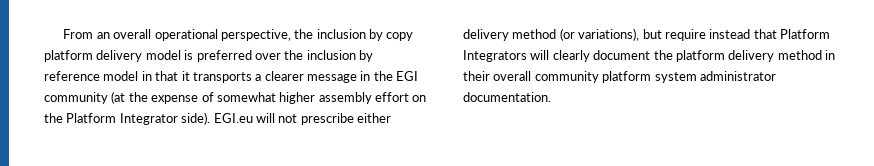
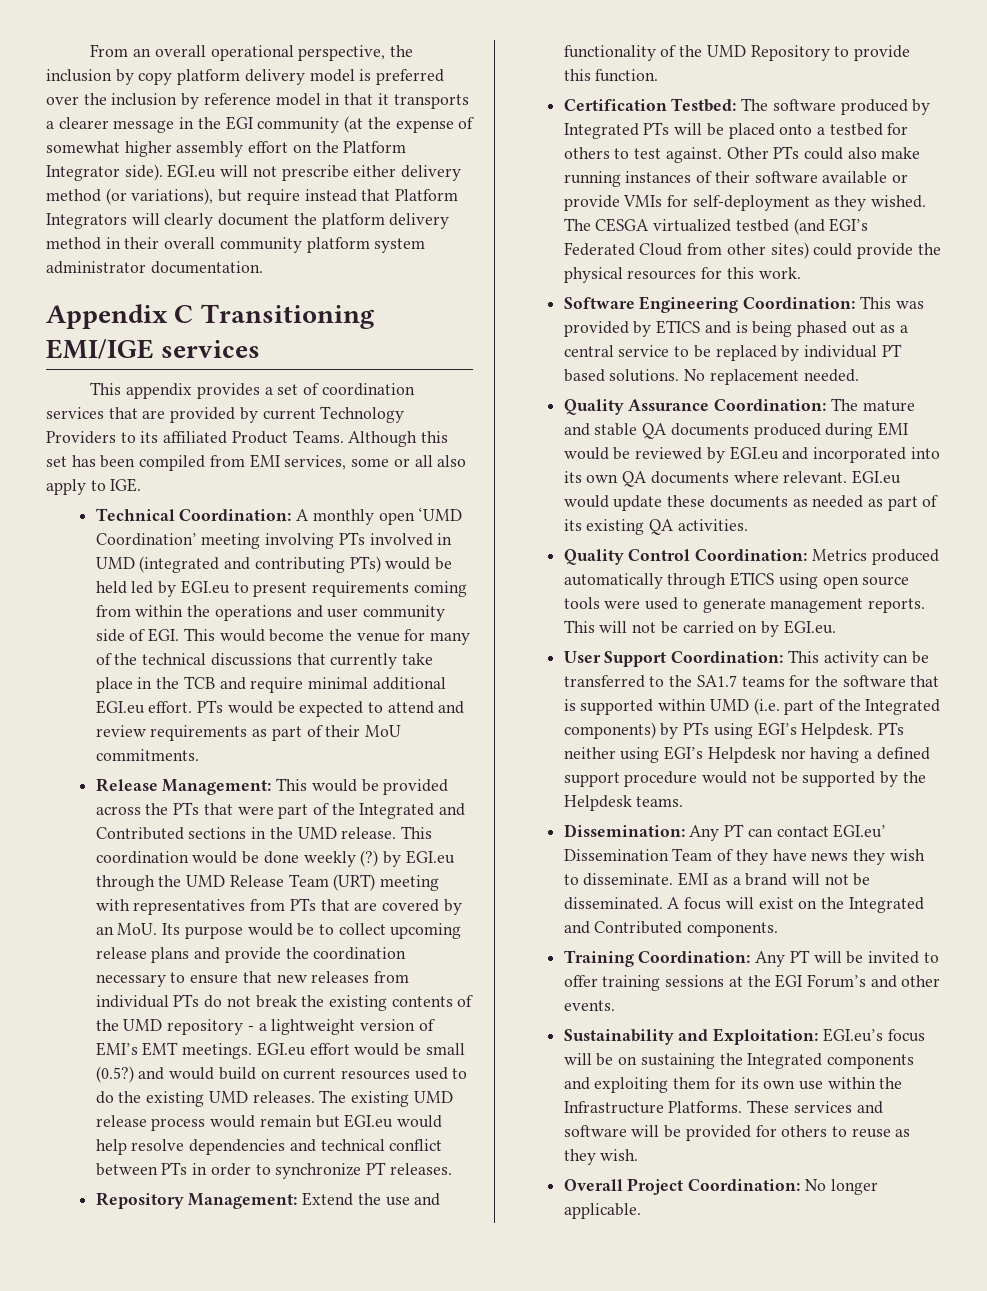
+ Appendix C Transitioning EMI/IGE services
+ This appendix provides a set of coordination services that are provided by current Technology Providers to its affiliated Product Teams. Although this set has been compiled from EMI services, some or all also apply to IGE.
+ Technical Coordination: A monthly open ‘UMD Coordination’ meeting involving PTs involved in UMD (integrated and contributing PTs) would be held led by EGI.eu to present requirements coming from within the operations and user community side of EGI. This would become the venue for many of the technical discussions that currently take place in the TCB and require minimal additional EGI.eu effort. PTs would be expected to attend and review requirements as part of their MoU commitments.
+ Release Management: This would be provided across the PTs that were part of the Integrated and Contributed sections in the UMD release. This coordination would be done weekly (?) by EGI.eu through the UMD Release Team (URT) meeting with representatives from PTs that are covered by an MoU. Its purpose would be to collect upcoming release plans and provide the coordination necessary to ensure that new releases from individual PTs do not break the existing contents of the UMD repository - a lightweight version of EMI’s EMT meetings. EGI.eu effort would be small (0.5?) and would build on current resources used to do the existing UMD releases. The existing UMD release process would remain but EGI.eu would help resolve dependencies and technical conflict between PTs in order to synchronize PT releases.
+ Repository Management: Extend the use and functionality of the UMD Repository to provide this function.
+ Certification Testbed: The software produced by Integrated PTs will be placed onto a testbed for others to test against. Other PTs could also make running instances of their software available or provide VMIs for self-deployment as they wished. The CESGA virtualized testbed (and EGI’s Federated Cloud from other sites) could provide the physical resources for this work.
+ Software Engineering Coordination: This was provided by ETICS and is being phased out as a central service to be replaced by individual PT based solutions. No replacement needed.
+ Quality Assurance Coordination: The mature and stable QA documents produced during EMI would be reviewed by EGI.eu and incorporated into its own QA documents where relevant. EGI.eu would update these documents as needed as part of its existing QA activities.
+ Quality Control Coordination: Metrics produced automatically through ETICS using open source tools were used to generate management reports. This will not be carried on by EGI.eu.
+ User Support Coordination: This activity can be transferred to the SA1.7 teams for the software that is supported within UMD (i.e. part of the Integrated components) by PTs using EGI’s Helpdesk. PTs neither using EGI’s Helpdesk nor having a defined support procedure would not be supported by the Helpdesk teams.
+ Dissemination: Any PT can contact EGI.eu’ Dissemination Team of they have news they wish to disseminate. EMI as a brand will not be disseminated. A focus will exist on the Integrated and Contributed components.
+ Training Coordination: Any PT will be invited to offer training sessions at the EGI Forum’s and other events.
+ Sustainability and Exploitation: EGI.eu’s focus will be on sustaining the Integrated components and exploiting them for its own use within the Infrastructure Platforms. These services and software will be provided for others to reuse as they wish.
+ Overall Project Coordination: No longer applicable.

